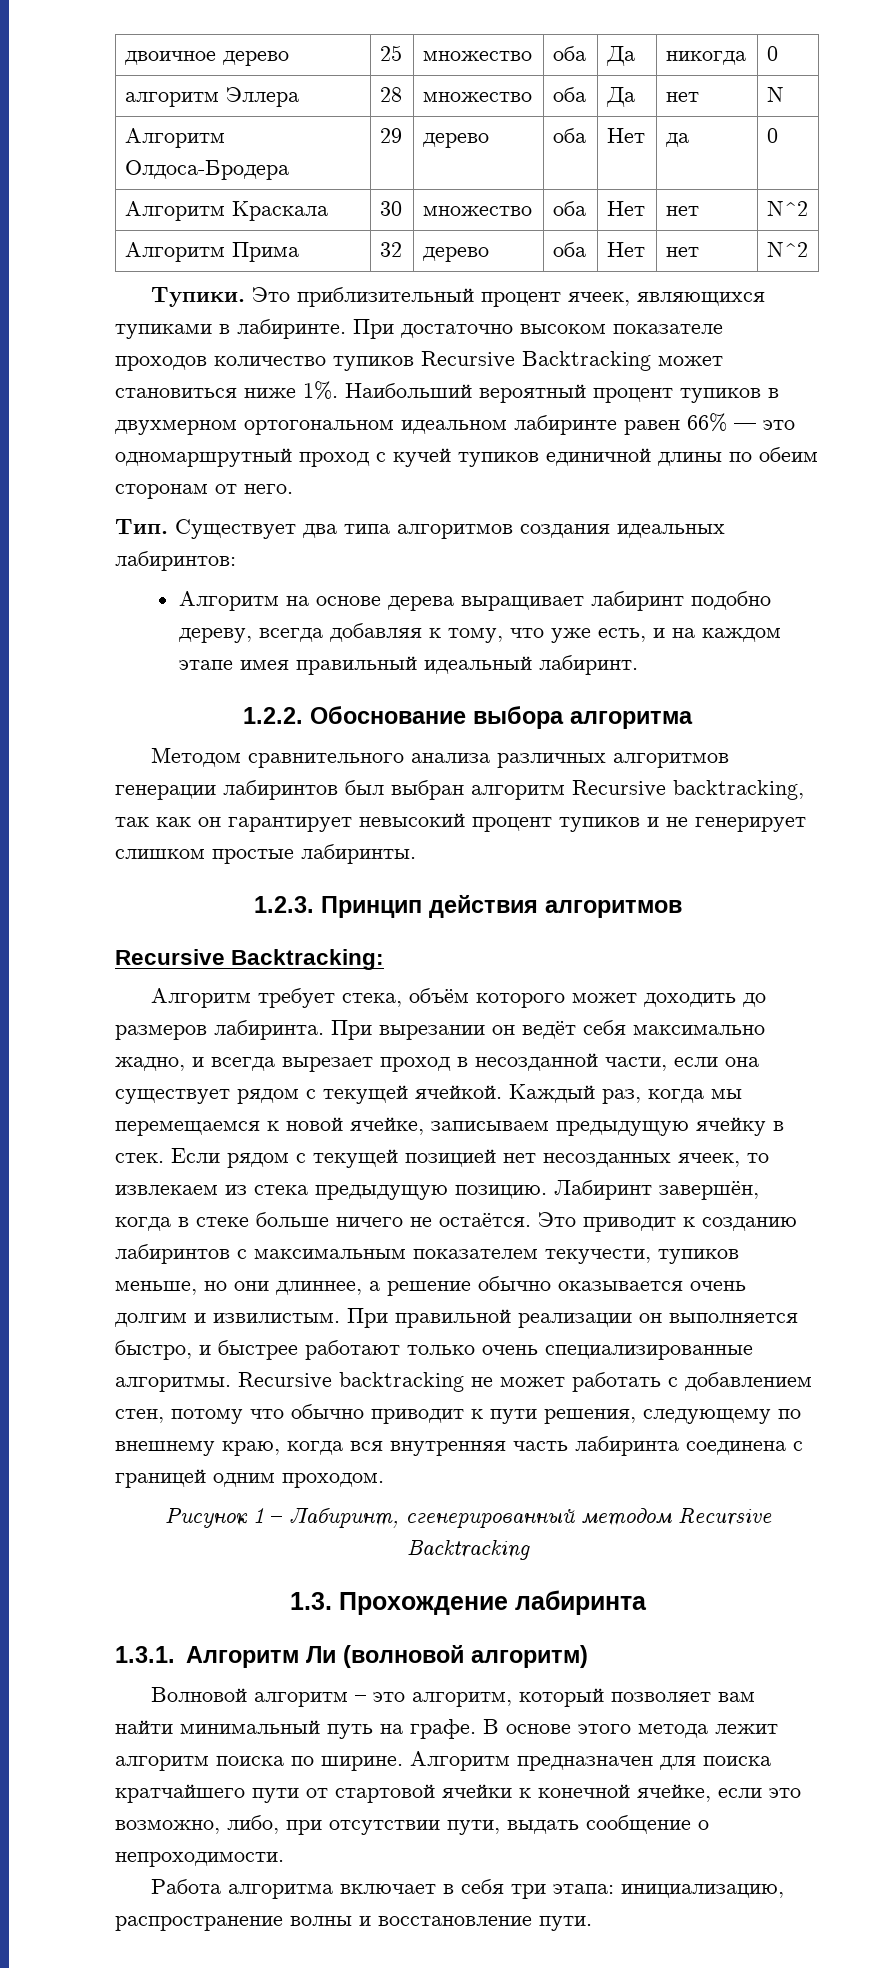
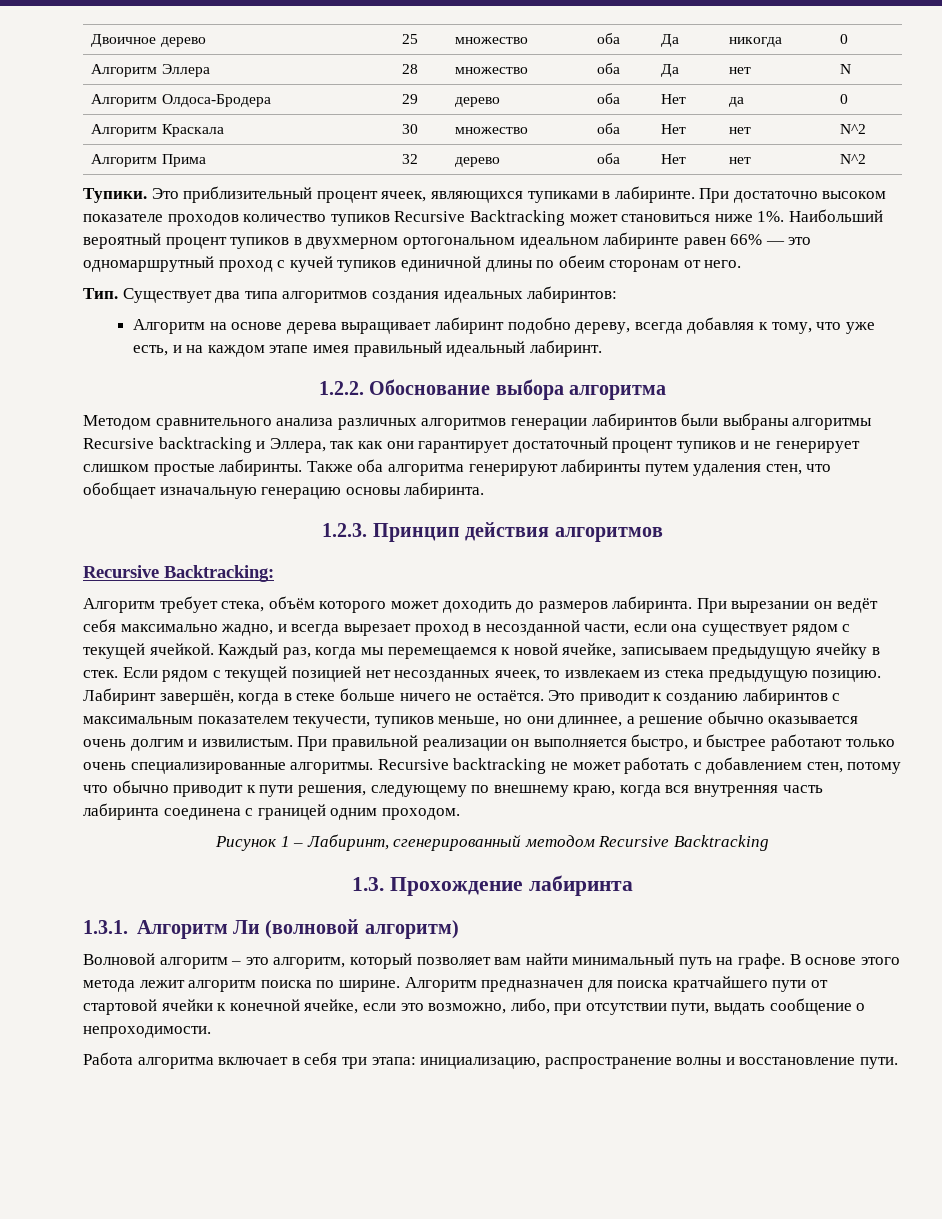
- двоичное дерево | 25 | множество | оба | Да | никогда | 0
+ Двоичное дерево | 25 | множество | оба | Да | никогда | 0
- алгоритм Эллера | 28 | множество | оба | Да | нет | N
+ Алгоритм Эллера | 28 | множество | оба | Да | нет | N
- Методом сравнительного анализа различных алгоритмов генерации лабиринтов был выбран алгоритм Recursive backtracking, так как он гарантирует невысокий процент тупиков и не генерирует слишком простые лабиринты.
+ Методом сравнительного анализа различных алгоритмов генерации лабиринтов были выбраны алгоритмы Recursive backtracking и Эллера, так как они гарантирует достаточный процент тупиков и не генерирует слишком простые лабиринты. Также оба алгоритма генерируют лабиринты путем удаления стен, что обобщает изначальную генерацию основы лабиринта.

